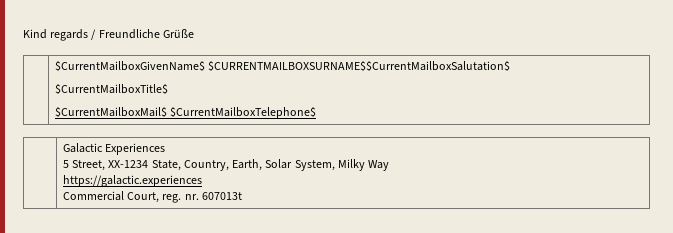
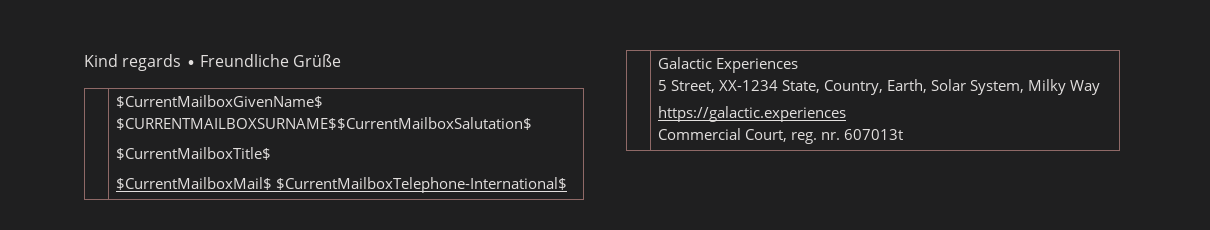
- Kind regards / Freundliche Grüße
+ Kind regards ∙ Freundliche Grüße
  | $CurrentMailboxGivenName$ $CURRENTMAILBOXSURNAME$$CurrentMailboxSalutation$
  $CurrentMailboxTitle$
- $CurrentMailboxMail$ $CurrentMailboxTelephone$
+ $CurrentMailboxMail$ $CurrentMailboxTelephone-International$

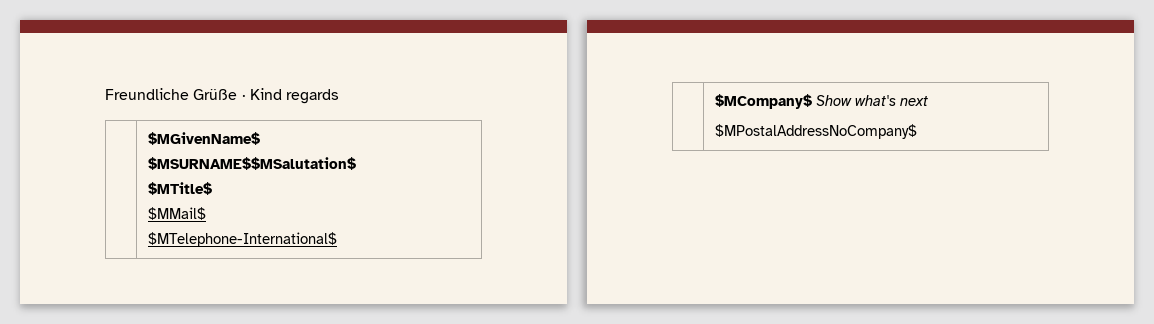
- Kind regards ∙ Freundliche Grüße
- | $CurrentMailboxGivenName$ $CURRENTMAILBOXSURNAME$$CurrentMailboxSalutation$
- $CurrentMailboxTitle$
- $CurrentMailboxMail$ $CurrentMailboxTelephone-International$
- | Galactic Experiences
- 5 Street, XX-1234 State, Country, Earth, Solar System, Milky Way
- https://galactic.experiences
- Commercial Court, reg. nr. 607013t
+ Freundliche Grüße ∙ Kind regards
+ | $MGivenName$ $MSURNAME$$MSalutation$
+ $MTitle$
+ $MMail$
+ $MTelephone-International$
+ | $MCompany$ Show what's next
+ $MPostalAddressNoCompany$

